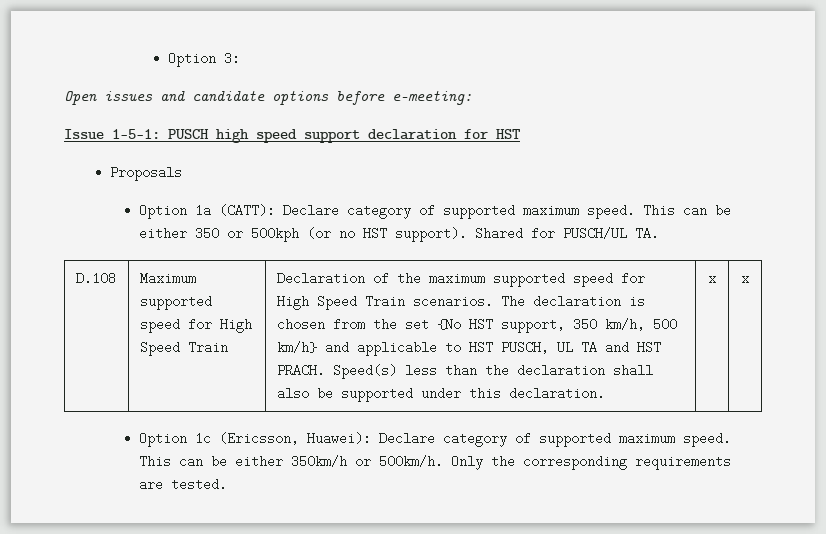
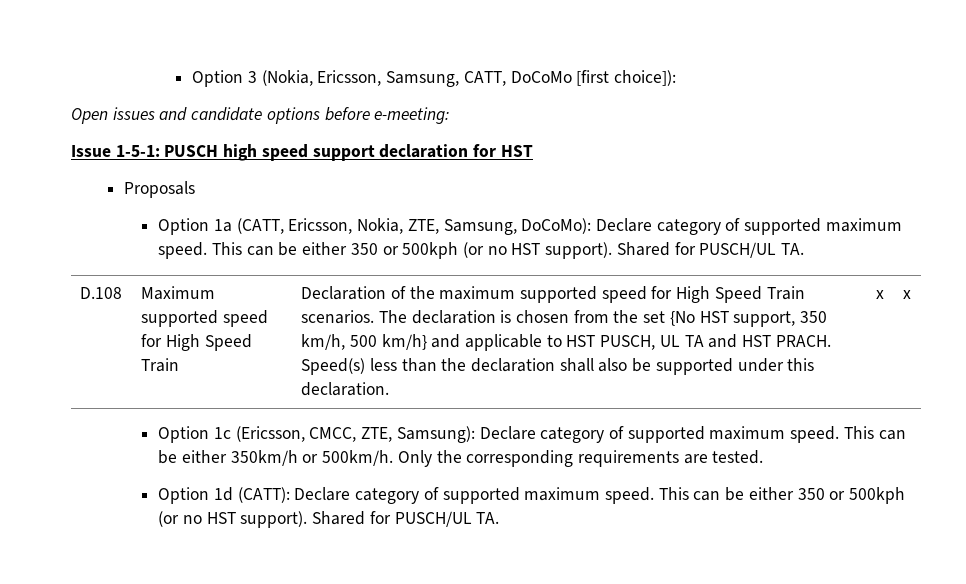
- Option 3:
+ Option 3 (Nokia, Ericsson, Samsung, CATT, DoCoMo [first choice]):
- Option 1a (CATT): Declare category of supported maximum speed.
+ Option 1a (CATT, Ericsson, Nokia, ZTE, Samsung, DoCoMo): Declare category of supported maximum speed.
- Option 1c (Ericsson, Huawei): Declare category of supported maximum speed.
+ Option 1c (Ericsson, CMCC, ZTE, Samsung): Declare category of supported maximum speed.
+ Option 1d (CATT): Declare category of supported maximum speed. This can be either 350 or 500kph (or no HST support). Shared for PUSCH/UL TA.

